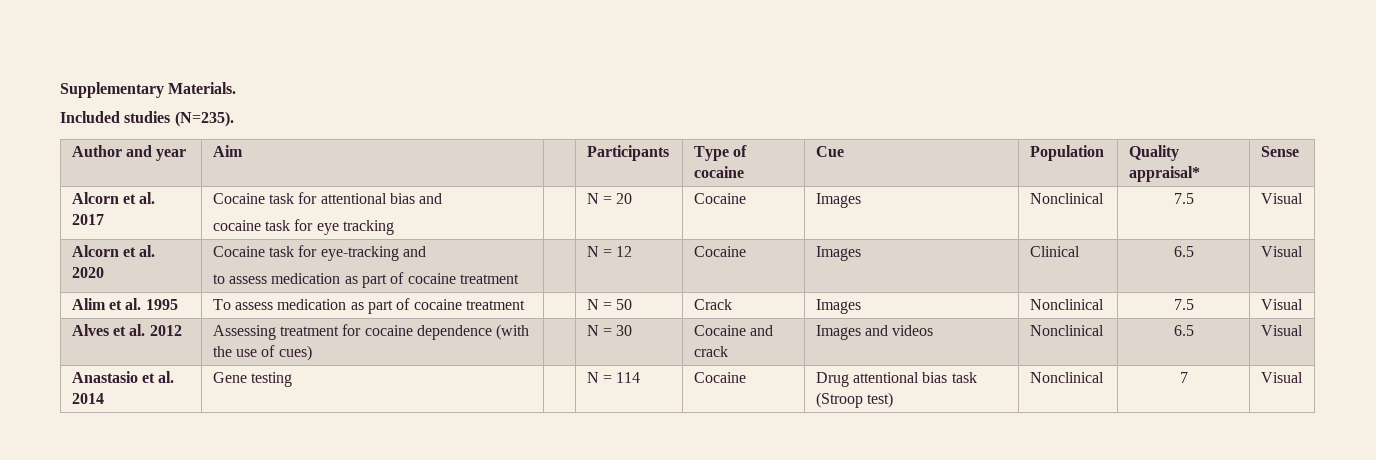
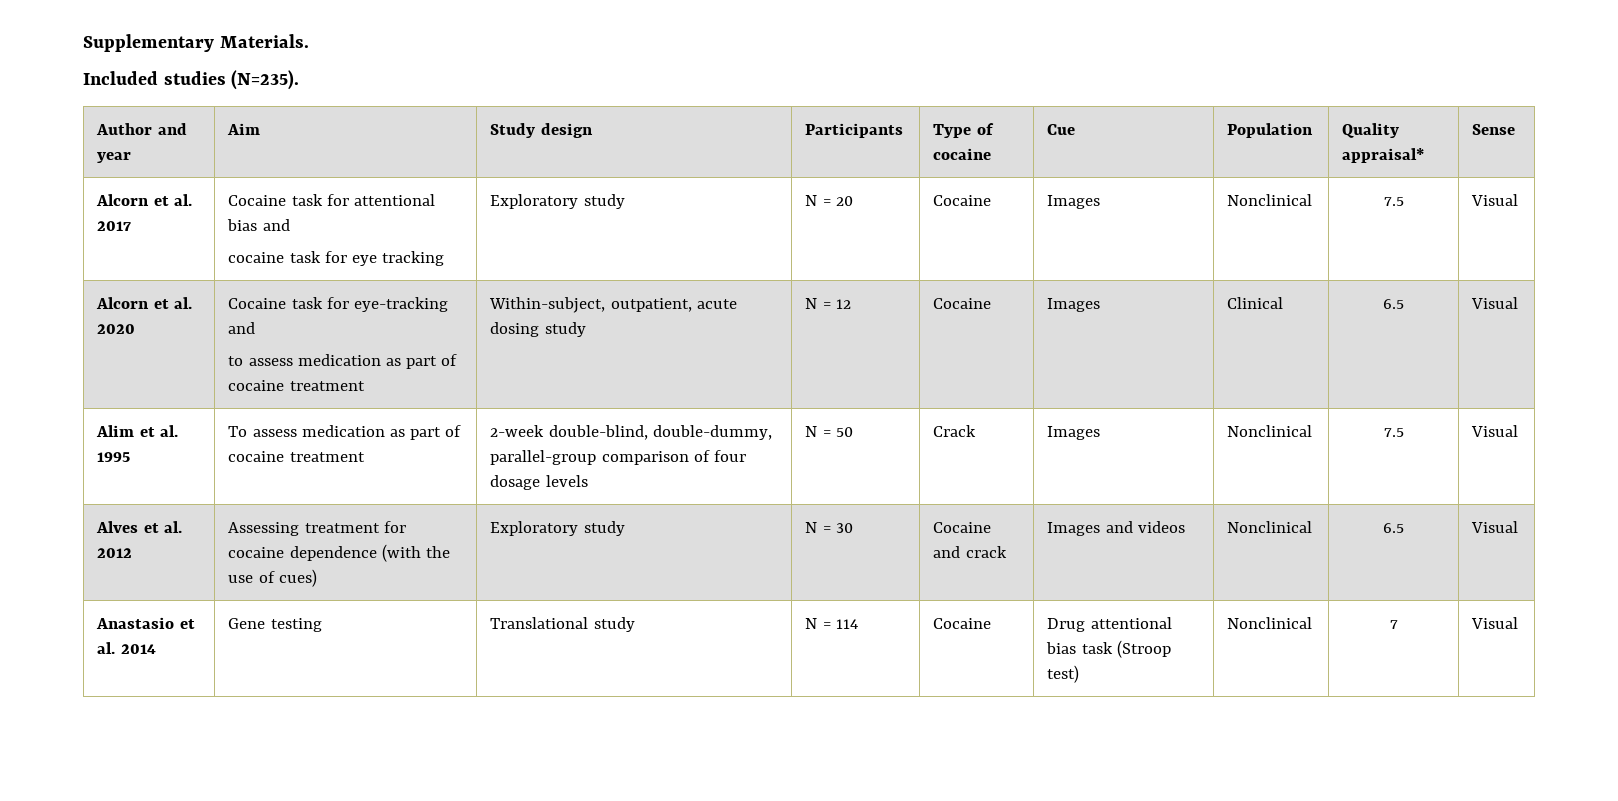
- Author and year | Aim | | Participants | Type of cocaine | Cue | Population | Quality appraisal* | Sense
+ Author and year | Aim | Study design | Participants | Type of cocaine | Cue | Population | Quality appraisal* | Sense
  Alcorn et al. 2017 | Cocaine task for attentional bias and
- cocaine task for eye tracking | | N = 20 | Cocaine | Images | Nonclinical | 7.5 | Visual
+ cocaine task for eye tracking | Exploratory study | N = 20 | Cocaine | Images | Nonclinical | 7.5 | Visual
  Alcorn et al. 2020 | Cocaine task for eye-tracking and
- to assess medication as part of cocaine treatment | | N = 12 | Cocaine | Images | Clinical | 6.5 | Visual
+ to assess medication as part of cocaine treatment | Within-subject, outpatient, acute dosing study | N = 12 | Cocaine | Images | Clinical | 6.5 | Visual
- Alim et al. 1995 | To assess medication as part of cocaine treatment | | N = 50 | Crack | Images | Nonclinical | 7.5 | Visual
+ Alim et al. 1995 | To assess medication as part of cocaine treatment | 2-week double-blind, double-dummy, parallel-group comparison of four dosage levels | N = 50 | Crack | Images | Nonclinical | 7.5 | Visual
- Alves et al. 2012 | Assessing treatment for cocaine dependence (with the use of cues) | | N = 30 | Cocaine and crack | Images and videos | Nonclinical | 6.5 | Visual
+ Alves et al. 2012 | Assessing treatment for cocaine dependence (with the use of cues) | Exploratory study | N = 30 | Cocaine and crack | Images and videos | Nonclinical | 6.5 | Visual
- Anastasio et al. 2014 | Gene testing | | N = 114 | Cocaine | Drug attentional bias task (Stroop test) | Nonclinical | 7 | Visual
+ Anastasio et al. 2014 | Gene testing | Translational study | N = 114 | Cocaine | Drug attentional bias task (Stroop test) | Nonclinical | 7 | Visual

